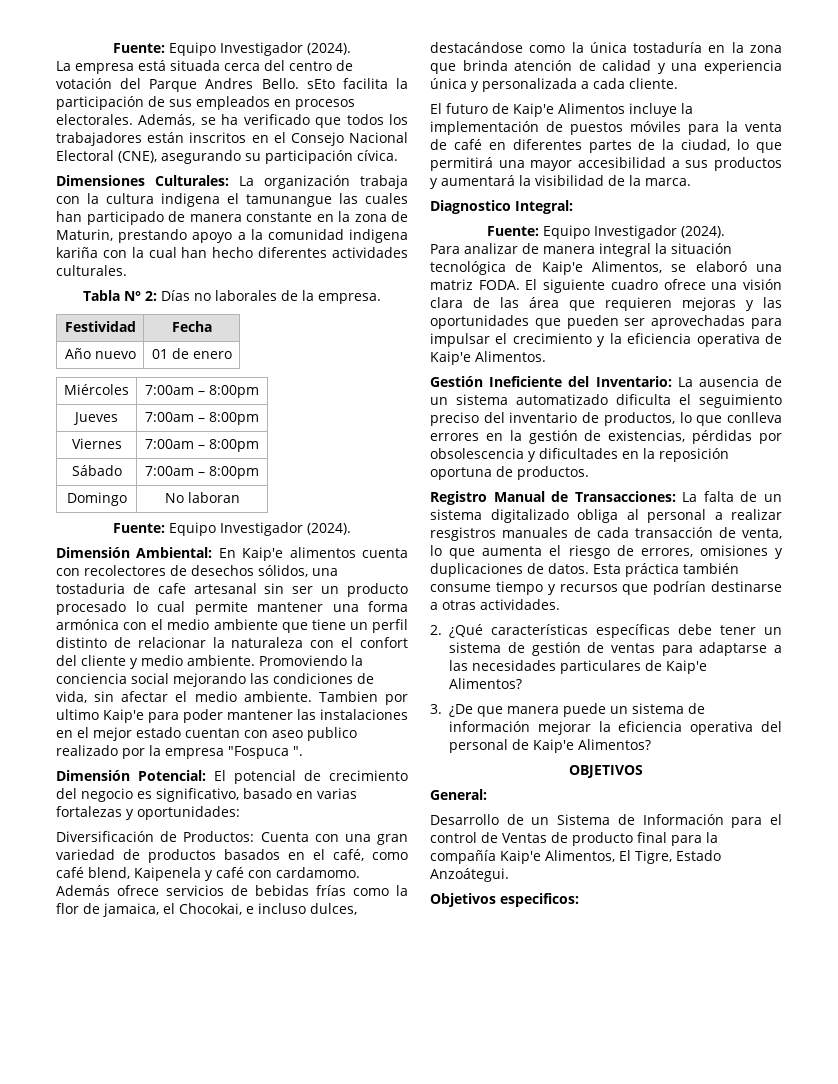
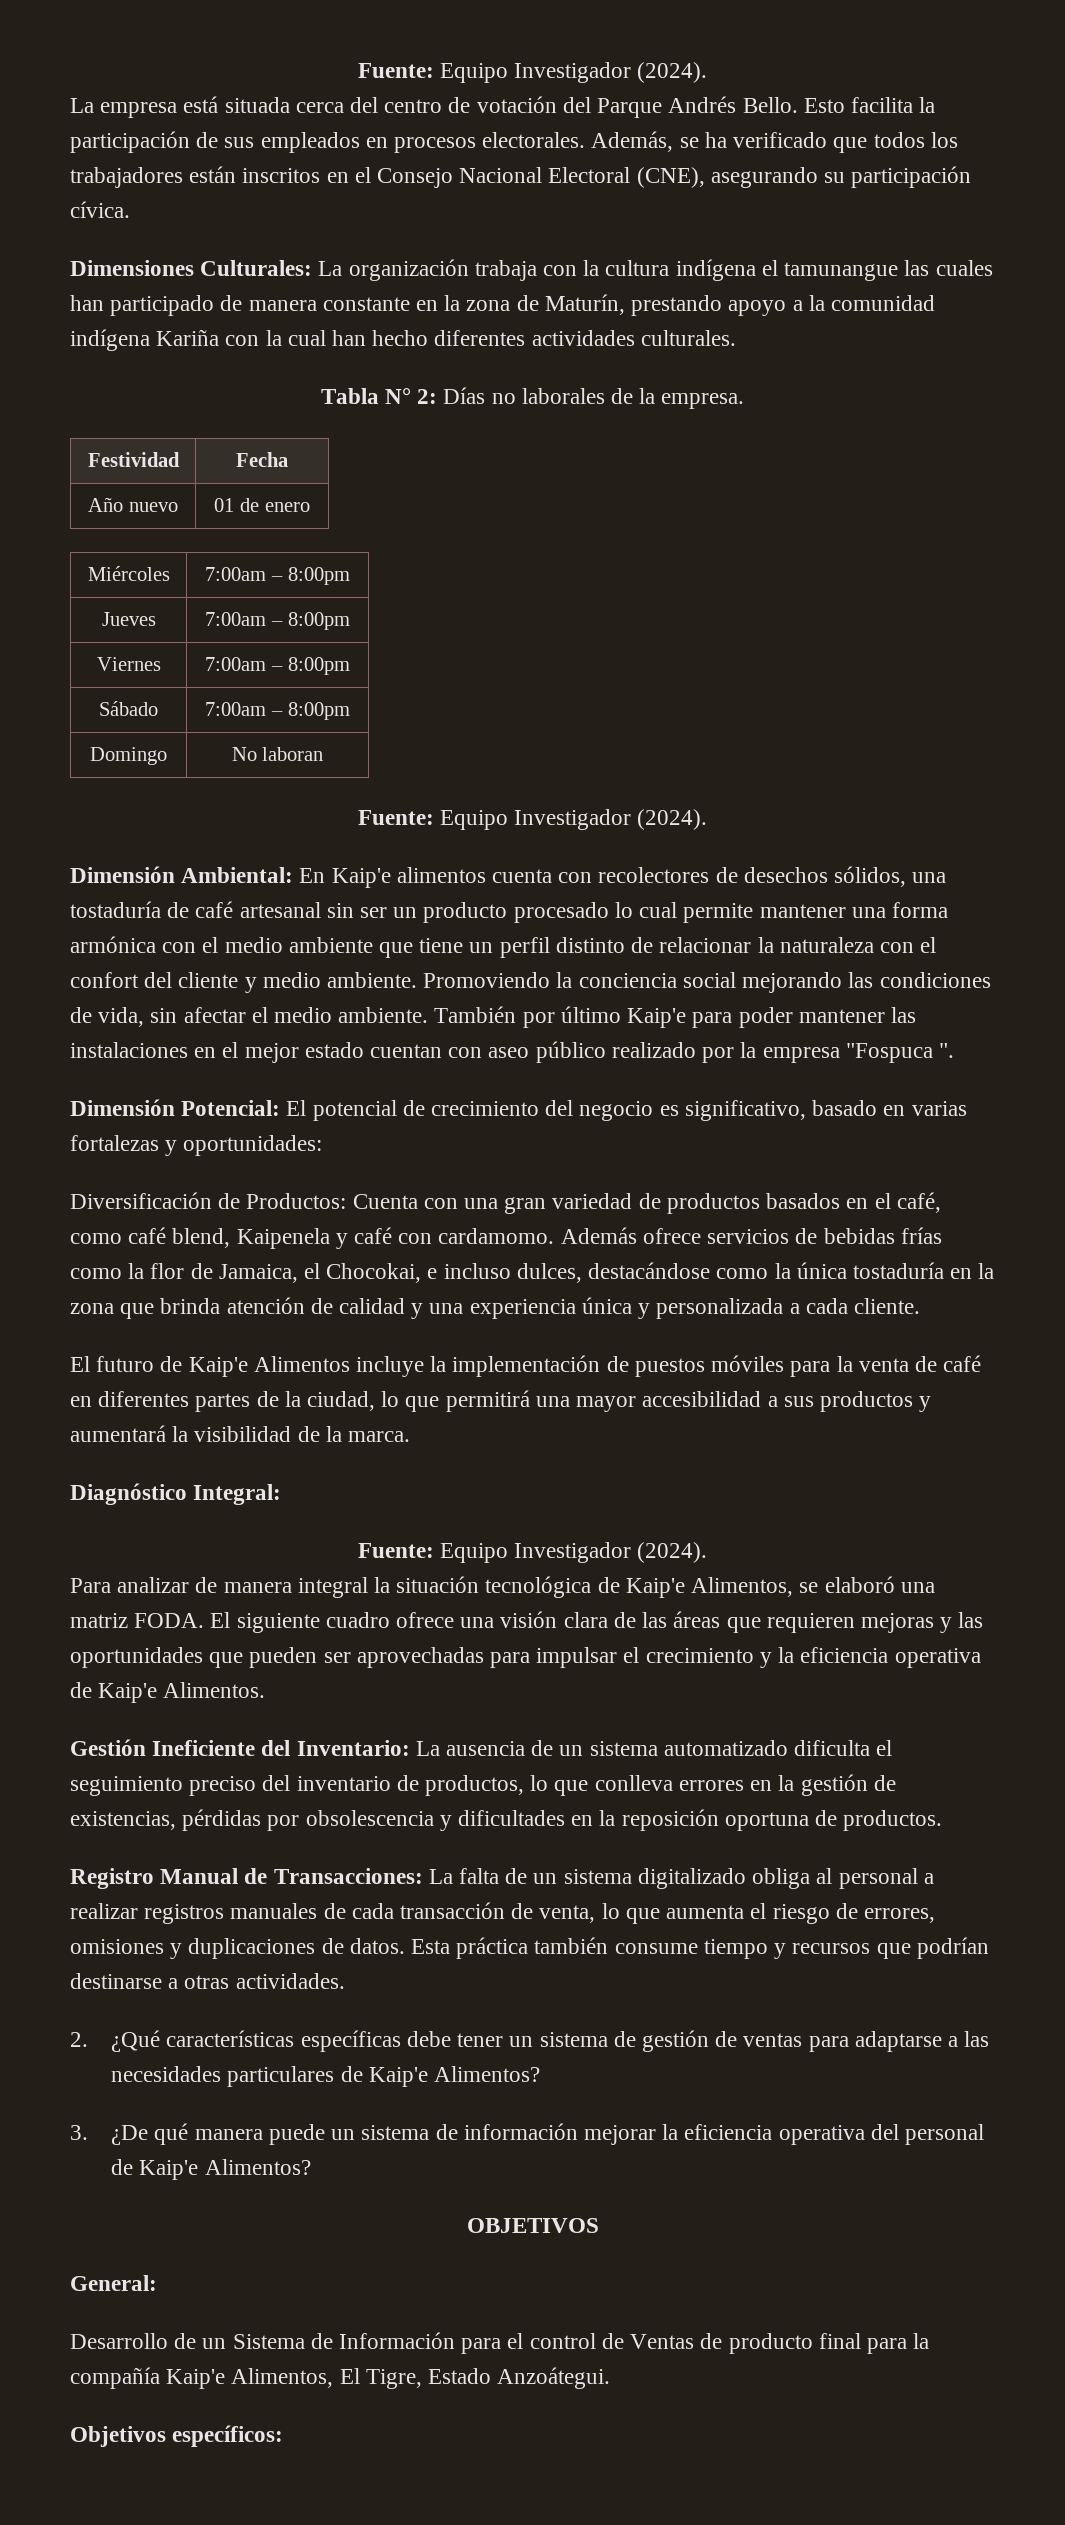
- La empresa está situada cerca del centro de votación del Parque Andres Bello. sEto facilita la participación de sus empleados en procesos electorales.
+ La empresa está situada cerca del centro de votación del Parque Andrés Bello. Esto facilita la participación de sus empleados en procesos electorales.
- Dimensiones Culturales: La organización trabaja con la cultura indigena el tamunangue las cuales han participado de manera constante en la zona de Maturin, prestando apoyo a la comunidad indigena kariña con la cual han hecho diferentes actividades culturales.
+ Dimensiones Culturales: La organización trabaja con la cultura indígena el tamunangue las cuales han participado de manera constante en la zona de Maturín, prestando apoyo a la comunidad indígena Kariña con la cual han hecho diferentes actividades culturales.
- Dimensión Ambiental: En Kaip'e alimentos cuenta con recolectores de desechos sólidos, una tostaduria de cafe artesanal sin ser un producto procesado lo cual permite mantener una forma armónica con el medio ambiente que tiene un perfil distinto de relacionar la naturaleza con el confort del cliente y medio ambiente.
+ Dimensión Ambiental: En Kaip'e alimentos cuenta con recolectores de desechos sólidos, una tostaduría de café artesanal sin ser un producto procesado lo cual permite mantener una forma armónica con el medio ambiente que tiene un perfil distinto de relacionar la naturaleza con el confort del cliente y medio ambiente.
- Tambien por ultimo Kaip'e para poder mantener las instalaciones en el mejor estado cuentan con aseo publico realizado por la empresa "Fospuca ".
+ También por último Kaip'e para poder mantener las instalaciones en el mejor estado cuentan con aseo público realizado por la empresa "Fospuca ".
- Además ofrece servicios de bebidas frías como la flor de jamaica, el Chocokai, e incluso dulces, destacándose como la única tostaduría en la zona que brinda atención de calidad y una experiencia única y personalizada a cada cliente.
+ Además ofrece servicios de bebidas frías como la flor de Jamaica, el Chocokai, e incluso dulces, destacándose como la única tostaduría en la zona que brinda atención de calidad y una experiencia única y personalizada a cada cliente.
- Diagnostico Integral:
+ Diagnóstico Integral:
- El siguiente cuadro ofrece una visión clara de las área que requieren mejoras y las oportunidades que pueden ser aprovechadas para impulsar el crecimiento y la eficiencia operativa de Kaip'e Alimentos.
+ El siguiente cuadro ofrece una visión clara de las áreas que requieren mejoras y las oportunidades que pueden ser aprovechadas para impulsar el crecimiento y la eficiencia operativa de Kaip'e Alimentos.
- Registro Manual de Transacciones: La falta de un sistema digitalizado obliga al personal a realizar resgistros manuales de cada transacción de venta, lo que aumenta el riesgo de errores, omisiones y duplicaciones de datos.
+ Registro Manual de Transacciones: La falta de un sistema digitalizado obliga al personal a realizar registros manuales de cada transacción de venta, lo que aumenta el riesgo de errores, omisiones y duplicaciones de datos.
- 3. ¿De que manera puede un sistema de información mejorar la eficiencia operativa del personal de Kaip'e Alimentos?
+ 3. ¿De qué manera puede un sistema de información mejorar la eficiencia operativa del personal de Kaip'e Alimentos?
- Objetivos especificos:
+ Objetivos específicos:

